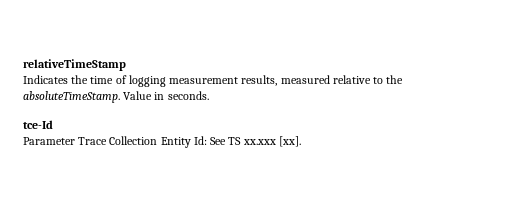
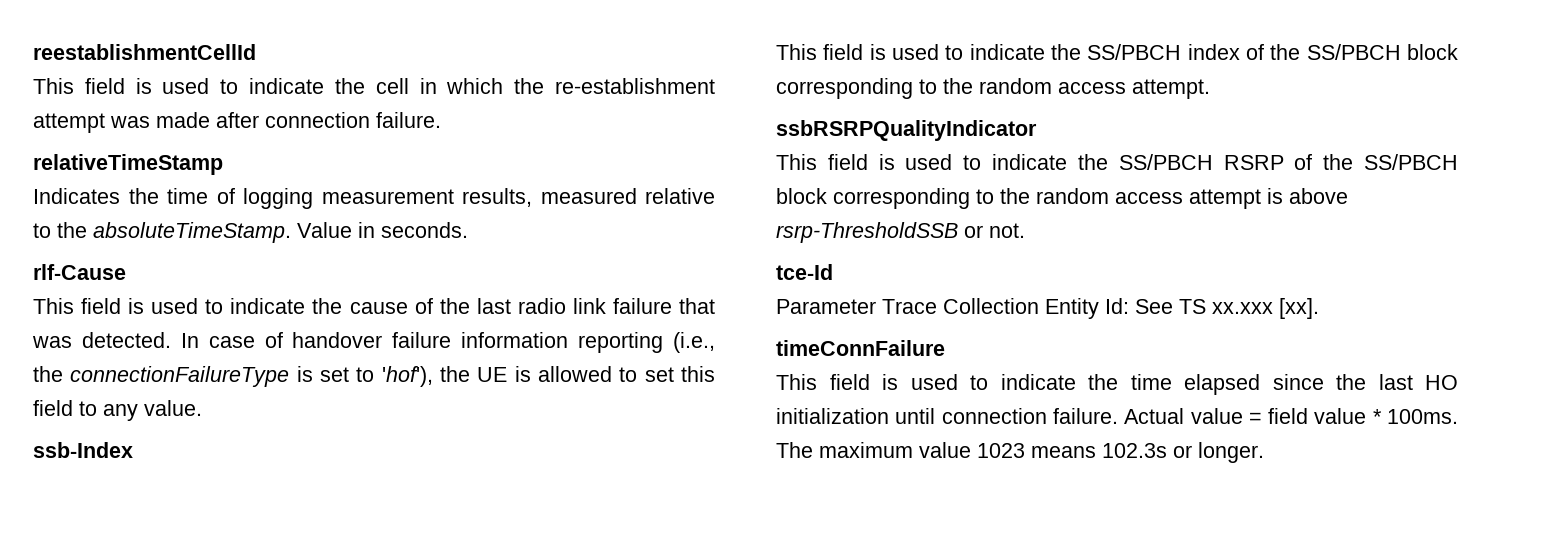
+ reestablishmentCellId
+ This field is used to indicate the cell in which the re-establishment attempt was made after connection failure.
+ rlf-Cause
+ This field is used to indicate the cause of the last radio link failure that was detected. In case of handover failure information reporting (i.e., the connectionFailureType is set to 'hof'), the UE is allowed to set this field to any value.
+ ssb-Index
+ This field is used to indicate the SS/PBCH index of the SS/PBCH block corresponding to the random access attempt.
+ ssbRSRPQualityIndicator
+ This field is used to indicate the SS/PBCH RSRP of the SS/PBCH block corresponding to the random access attempt is above rsrp-ThresholdSSB or not.
+ timeConnFailure
+ This field is used to indicate the time elapsed since the last HO initialization until connection failure. Actual value = field value * 100ms. The maximum value 1023 means 102.3s or longer.

